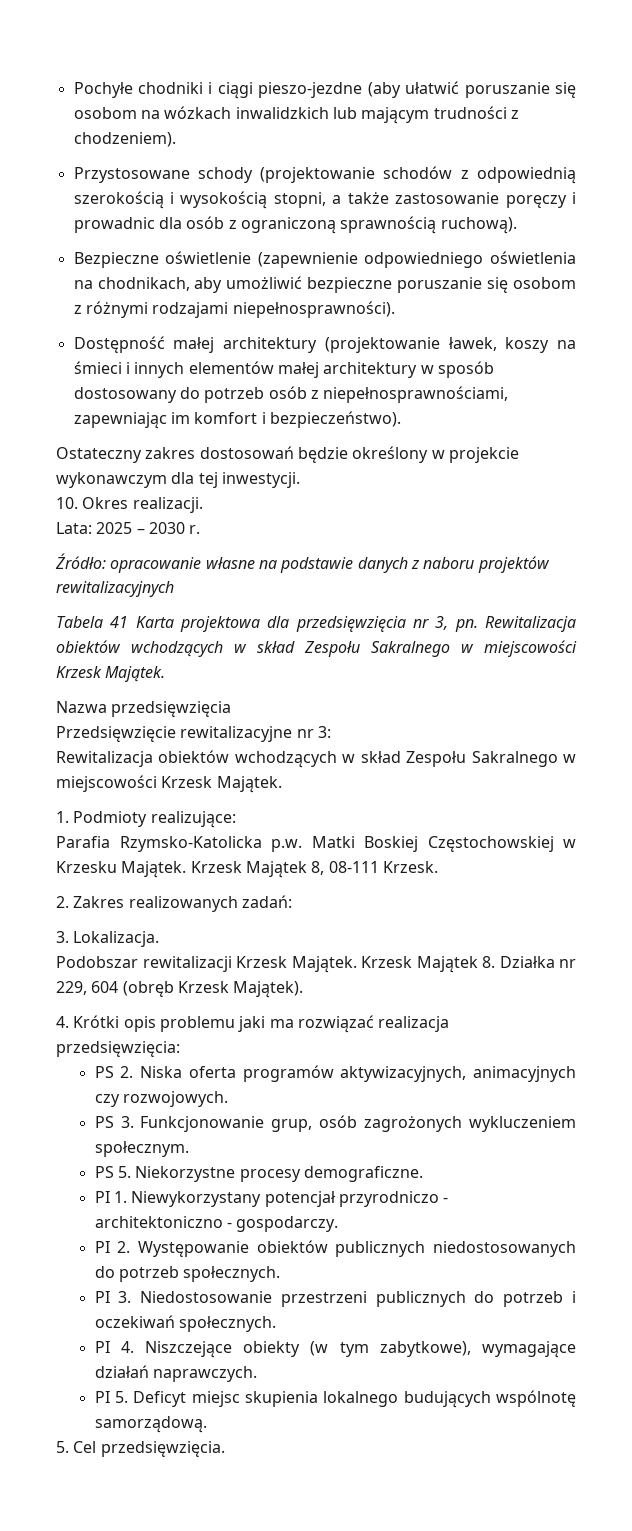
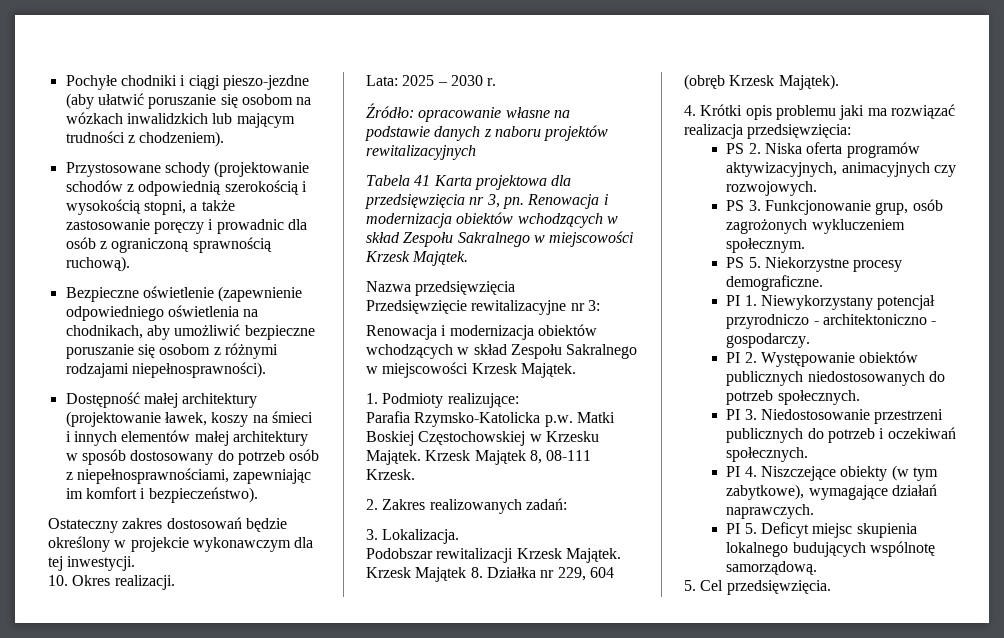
- Tabela 41 Karta projektowa dla przedsięwzięcia nr 3, pn. Rewitalizacja obiektów wchodzących w skład Zespołu Sakralnego w miejscowości Krzesk Majątek.
+ Tabela 41 Karta projektowa dla przedsięwzięcia nr 3, pn. Renowacja i modernizacja obiektów wchodzących w skład Zespołu Sakralnego w miejscowości Krzesk Majątek.
  Przedsięwzięcie rewitalizacyjne nr 3:
- Rewitalizacja obiektów wchodzących w skład Zespołu Sakralnego w miejscowości Krzesk Majątek.
+ Renowacja i modernizacja obiektów wchodzących w skład Zespołu Sakralnego w miejscowości Krzesk Majątek.

